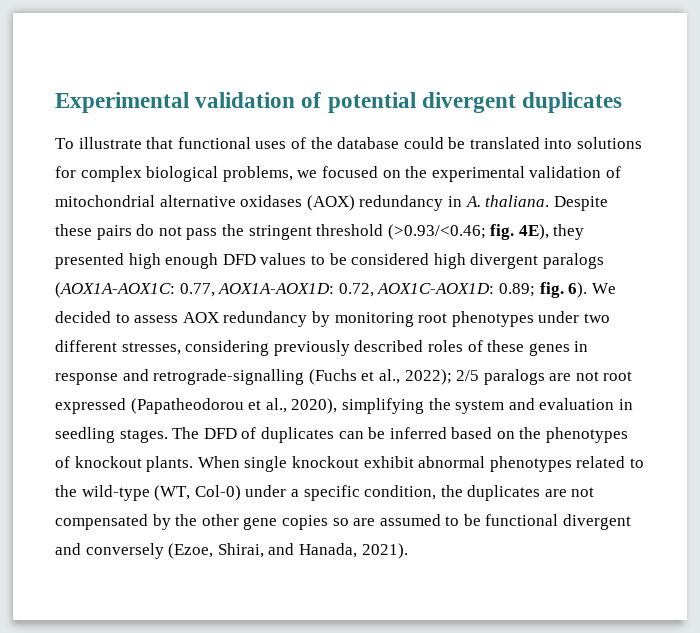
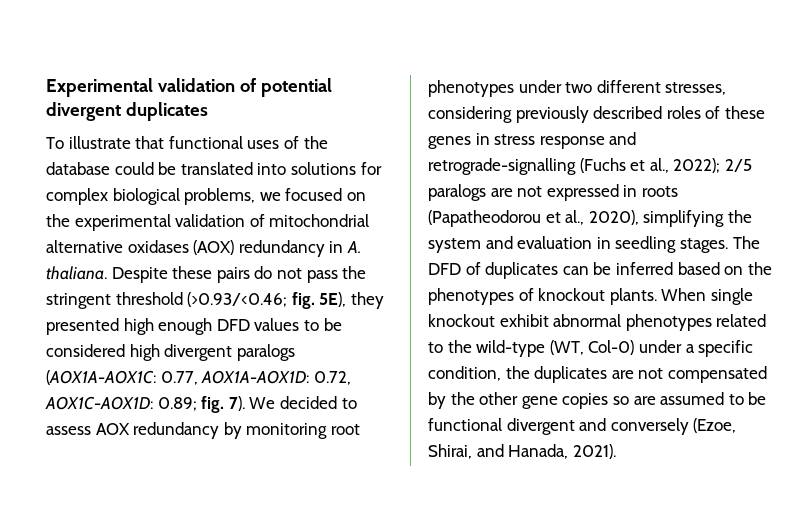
- Despite these pairs do not pass the stringent threshold (>0.93/<0.46; fig. 4E), they presented high enough DFD values to be considered high divergent paralogs (AOX1A-AOX1C: 0.77, AOX1A-AOX1D: 0.72, AOX1C-AOX1D: 0.89; fig. 6).
+ Despite these pairs do not pass the stringent threshold (>0.93/<0.46; fig. 5E), they presented high enough DFD values to be considered high divergent paralogs (AOX1A-AOX1C: 0.77, AOX1A-AOX1D: 0.72, AOX1C-AOX1D: 0.89; fig. 7).
- We decided to assess AOX redundancy by monitoring root phenotypes under two different stresses, considering previously described roles of these genes in response and retrograde-signalling (Fuchs et al., 2022); 2/5 paralogs are not root expressed (Papatheodorou et al., 2020), simplifying the system and evaluation in seedling stages.
+ We decided to assess AOX redundancy by monitoring root phenotypes under two different stresses, considering previously described roles of these genes in stress response and retrograde-signalling (Fuchs et al., 2022); 2/5 paralogs are not expressed in roots (Papatheodorou et al., 2020), simplifying the system and evaluation in seedling stages.

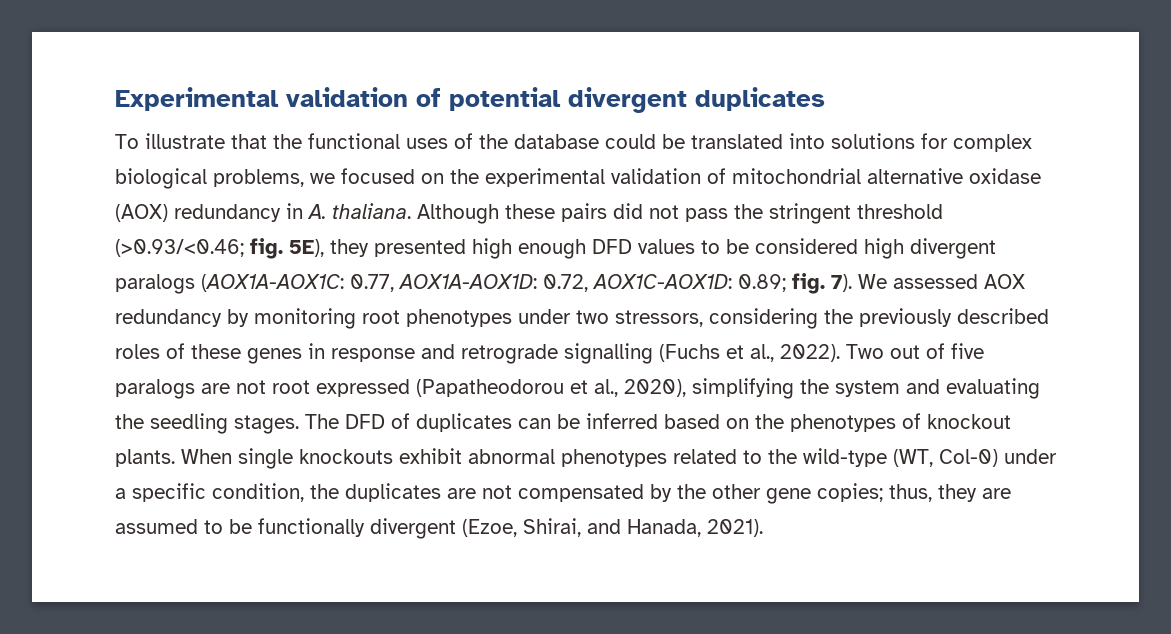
- To illustrate that functional uses of the database could be translated into solutions for complex biological problems, we focused on the experimental validation of mitochondrial alternative oxidases (AOX) redundancy in A. thaliana.
+ To illustrate that the functional uses of the database could be translated into solutions for complex biological problems, we focused on the experimental validation of mitochondrial alternative oxidase (AOX) redundancy in A. thaliana.
- Despite these pairs do not pass the stringent threshold (>0.93/<0.46; fig. 5E), they presented high enough DFD values to be considered high divergent paralogs (AOX1A-AOX1C: 0.77, AOX1A-AOX1D: 0.72, AOX1C-AOX1D: 0.89; fig. 7).
+ Although these pairs did not pass the stringent threshold (>0.93/<0.46; fig. 5E), they presented high enough DFD values to be considered high divergent paralogs (AOX1A-AOX1C: 0.77, AOX1A-AOX1D: 0.72, AOX1C-AOX1D: 0.89; fig. 7).
- We decided to assess AOX redundancy by monitoring root phenotypes under two different stresses, considering previously described roles of these genes in stress response and retrograde-signalling (Fuchs et al., 2022); 2/5 paralogs are not expressed in roots (Papatheodorou et al., 2020), simplifying the system and evaluation in seedling stages.
+ We assessed AOX redundancy by monitoring root phenotypes under two stressors, considering the previously described roles of these genes in response and retrograde signalling (Fuchs et al., 2022). Two out of five paralogs are not root expressed (Papatheodorou et al., 2020), simplifying the system and evaluating the seedling stages.
- When single knockout exhibit abnormal phenotypes related to the wild-type (WT, Col-0) under a specific condition, the duplicates are not compensated by the other gene copies so are assumed to be functional divergent and conversely (Ezoe, Shirai, and Hanada, 2021).
+ When single knockouts exhibit abnormal phenotypes related to the wild-type (WT, Col-0) under a specific condition, the duplicates are not compensated by the other gene copies; thus, they are assumed to be functionally divergent (Ezoe, Shirai, and Hanada, 2021).

